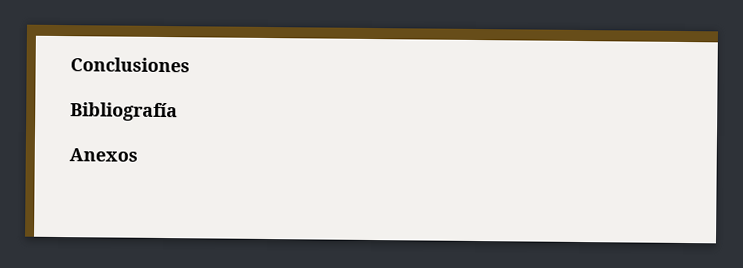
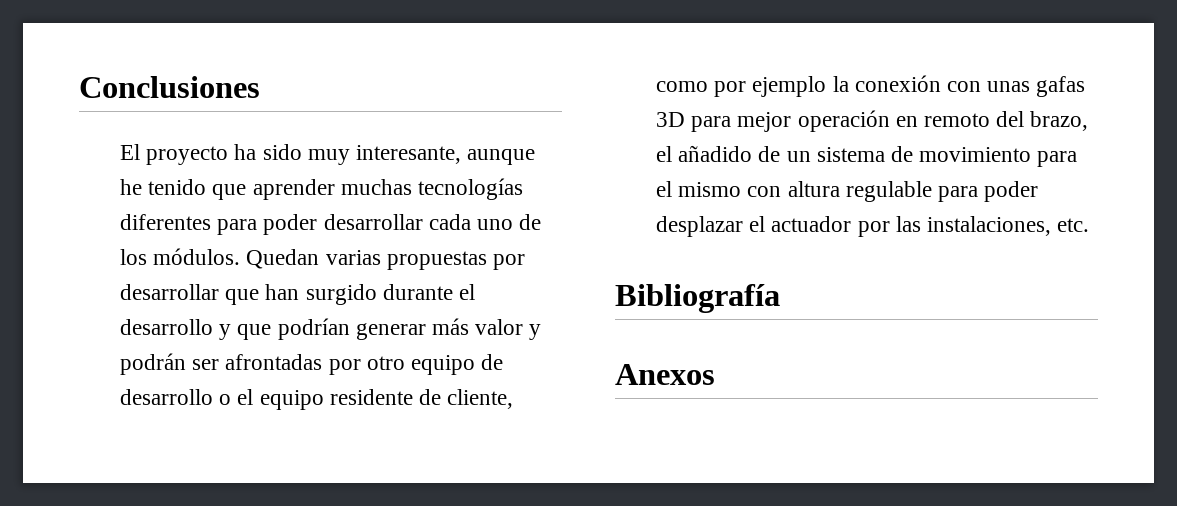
+ El proyecto ha sido muy interesante, aunque he tenido que aprender muchas tecnologías diferentes para poder desarrollar cada uno de los módulos. Quedan varias propuestas por desarrollar que han surgido durante el desarrollo y que podrían generar más valor y podrán ser afrontadas por otro equipo de desarrollo o el equipo residente de cliente, como por ejemplo la conexión con unas gafas 3D para mejor operación en remoto del brazo, el añadido de un sistema de movimiento para el mismo con altura regulable para poder desplazar el actuador por las instalaciones, etc.

